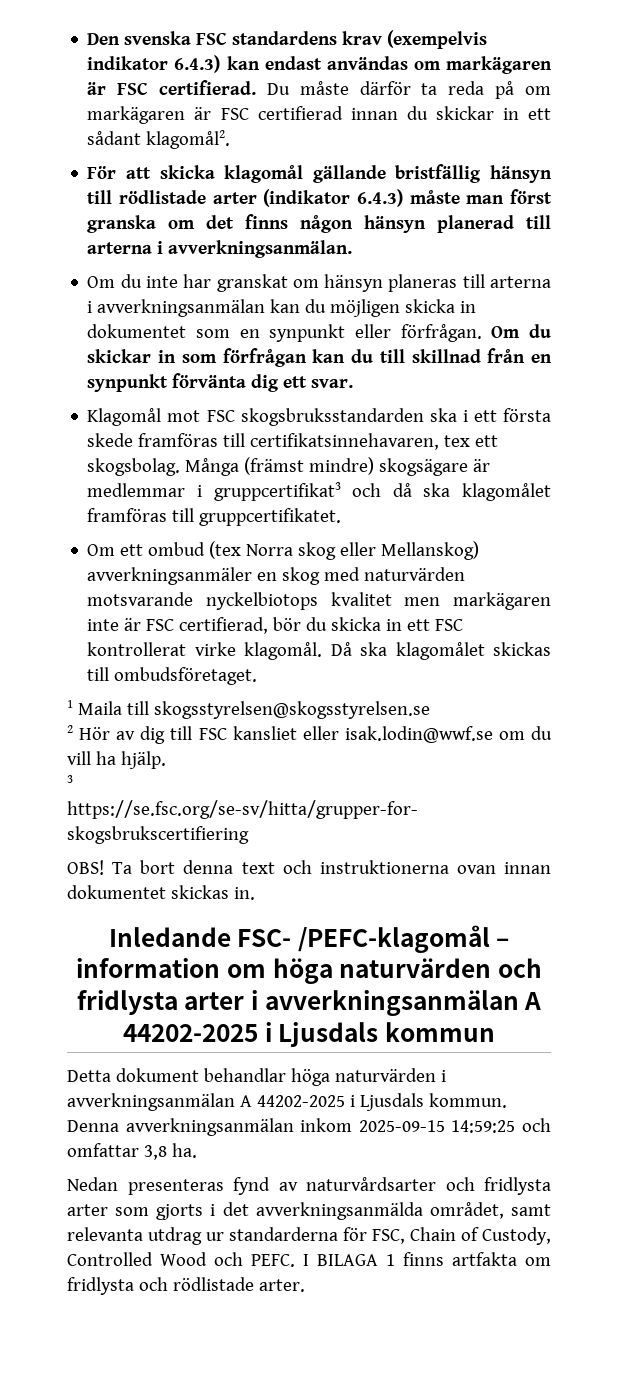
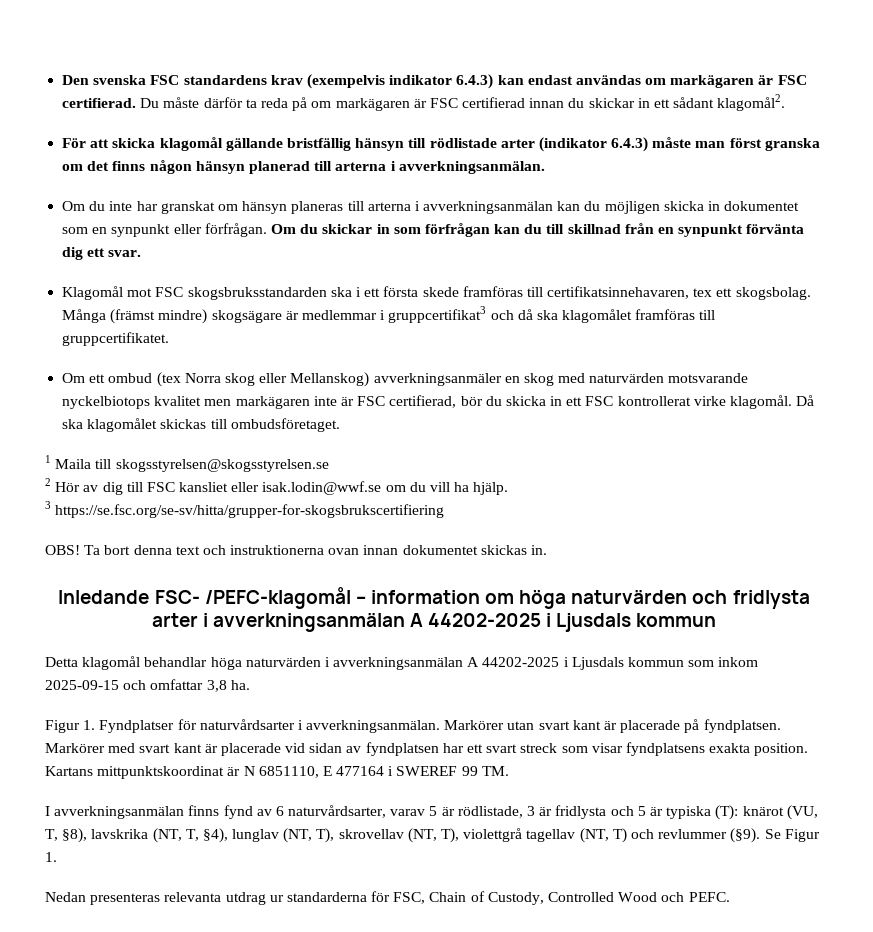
- Detta dokument behandlar höga naturvärden i avverkningsanmälan A 44202-2025 i Ljusdals kommun. Denna avverkningsanmälan inkom 2025-09-15 14:59:25 och omfattar 3,8 ha.
+ Detta klagomål behandlar höga naturvärden i avverkningsanmälan A 44202-2025 i Ljusdals kommun som inkom 2025-09-15 och omfattar 3,8 ha.
- Nedan presenteras fynd av naturvårdsarter och fridlysta arter som gjorts i det avverkningsanmälda området, samt relevanta utdrag ur standarderna för FSC, Chain of Custody, Controlled Wood och PEFC. I BILAGA 1 finns artfakta om fridlysta och rödlistade arter.
+ Figur 1. Fyndplatser för naturvårdsarter i avverkningsanmälan. Markörer utan svart kant är placerade på fyndplatsen. Markörer med svart kant är placerade vid sidan av fyndplatsen har ett svart streck som visar fyndplatsens exakta position. Kartans mittpunktskoordinat är N 6851110, E 477164 i SWEREF 99 TM.
+ I avverkningsanmälan finns fynd av 6 naturvårdsarter, varav 5 är rödlistade, 3 är fridlysta och 5 är typiska (T): knärot (VU, T, §8), lavskrika (NT, T, §4), lunglav (NT, T), skrovellav (NT, T), violettgrå tagellav (NT, T) och revlummer (§9). Se Figur 1.
+ Nedan presenteras relevanta utdrag ur standarderna för FSC, Chain of Custody, Controlled Wood och PEFC.

